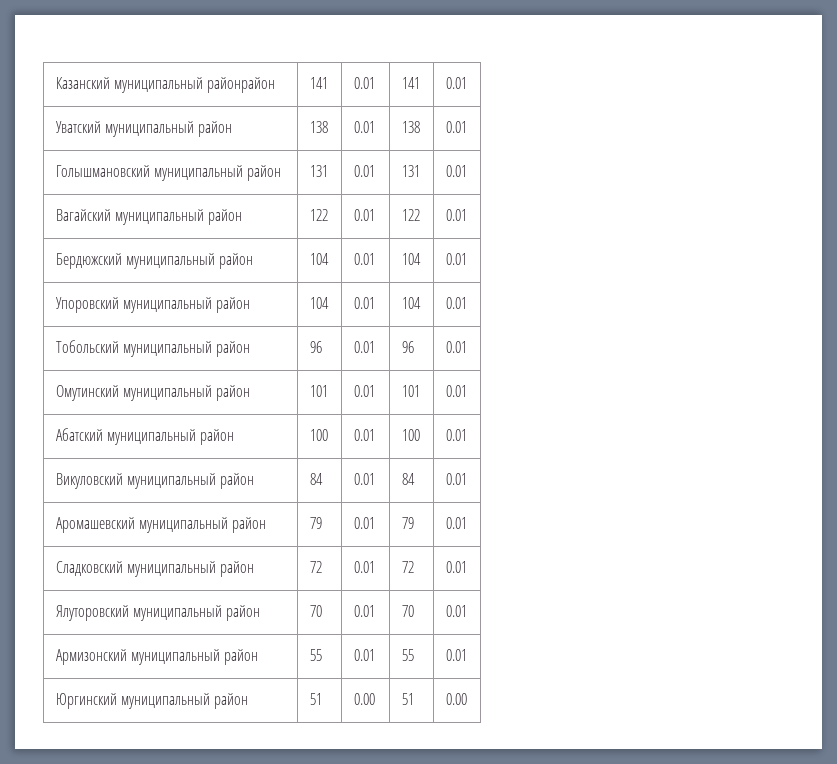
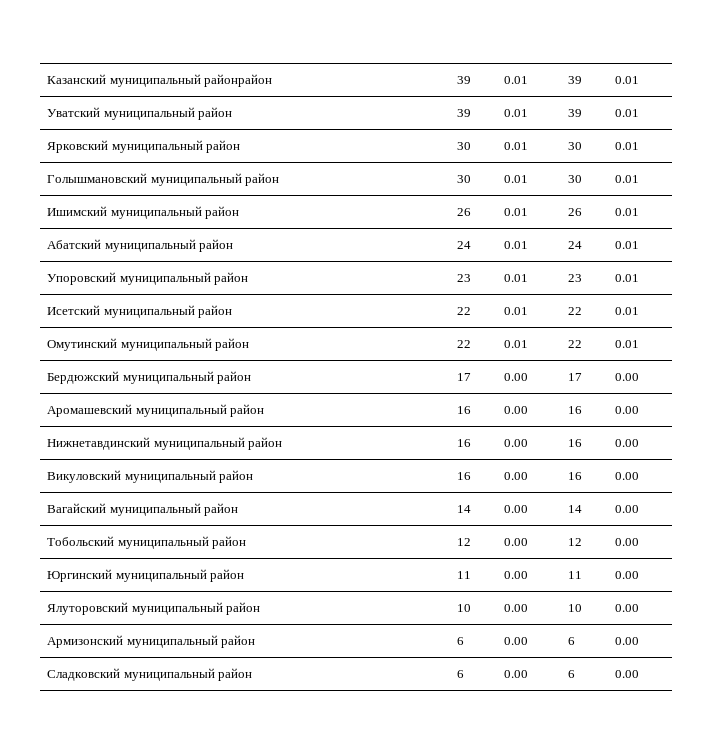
- Казанский муниципальный районрайон | 141 | 0.01 | 141 | 0.01
+ Казанский муниципальный районрайон | 39 | 0.01 | 39 | 0.01
- Уватский муниципальный район | 138 | 0.01 | 138 | 0.01
+ Уватский муниципальный район | 39 | 0.01 | 39 | 0.01
+ Ярковский муниципальный район | 30 | 0.01 | 30 | 0.01
- Голышмановский муниципальный район | 131 | 0.01 | 131 | 0.01
- Вагайский муниципальный район | 122 | 0.01 | 122 | 0.01
- Бердюжский муниципальный район | 104 | 0.01 | 104 | 0.01
- Упоровский муниципальный район | 104 | 0.01 | 104 | 0.01
- Тобольский муниципальный район | 96 | 0.01 | 96 | 0.01
- Омутинский муниципальный район | 101 | 0.01 | 101 | 0.01
- Абатский муниципальный район | 100 | 0.01 | 100 | 0.01
- Викуловский муниципальный район | 84 | 0.01 | 84 | 0.01
- Аромашевский муниципальный район | 79 | 0.01 | 79 | 0.01
- Сладковский муниципальный район | 72 | 0.01 | 72 | 0.01
- Ялуторовский муниципальный район | 70 | 0.01 | 70 | 0.01
- Армизонский муниципальный район | 55 | 0.01 | 55 | 0.01
- Юргинский муниципальный район | 51 | 0.00 | 51 | 0.00
+ Голышмановский муниципальный район | 30 | 0.01 | 30 | 0.01
+ Ишимский муниципальный район | 26 | 0.01 | 26 | 0.01
+ Абатский муниципальный район | 24 | 0.01 | 24 | 0.01
+ Упоровский муниципальный район | 23 | 0.01 | 23 | 0.01
+ Исетский муниципальный район | 22 | 0.01 | 22 | 0.01
+ Омутинский муниципальный район | 22 | 0.01 | 22 | 0.01
+ Бердюжский муниципальный район | 17 | 0.00 | 17 | 0.00
+ Аромашевский муниципальный район | 16 | 0.00 | 16 | 0.00
+ Нижнетавдинский муниципальный район | 16 | 0.00 | 16 | 0.00
+ Викуловский муниципальный район | 16 | 0.00 | 16 | 0.00
+ Вагайский муниципальный район | 14 | 0.00 | 14 | 0.00
+ Тобольский муниципальный район | 12 | 0.00 | 12 | 0.00
+ Юргинский муниципальный район | 11 | 0.00 | 11 | 0.00
+ Ялуторовский муниципальный район | 10 | 0.00 | 10 | 0.00
+ Армизонский муниципальный район | 6 | 0.00 | 6 | 0.00
+ Сладковский муниципальный район | 6 | 0.00 | 6 | 0.00

